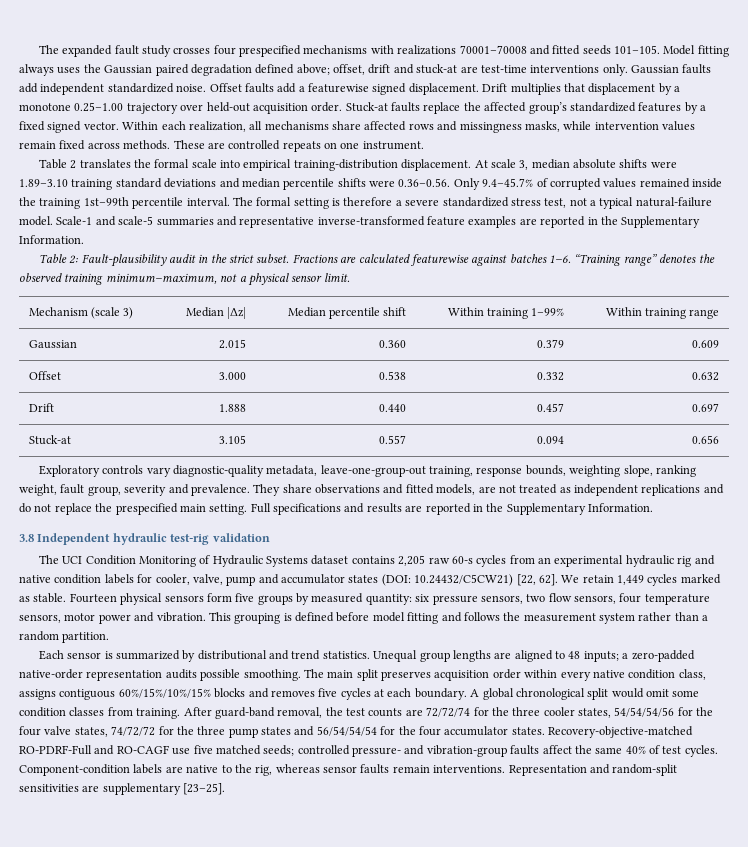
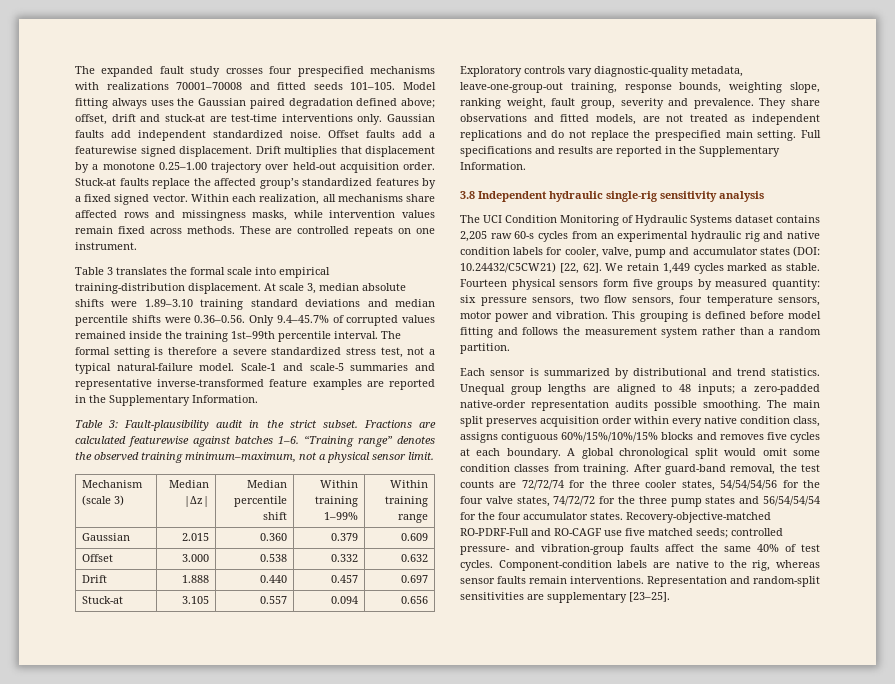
- Table 2 translates the formal scale into empirical training-distribution displacement.
+ Table 3 translates the formal scale into empirical training-distribution displacement.
- Table 2: Fault-plausibility audit in the strict subset.
+ Table 3: Fault-plausibility audit in the strict subset.
- 3.8 Independent hydraulic test-rig validation
+ 3.8 Independent hydraulic single-rig sensitivity analysis

